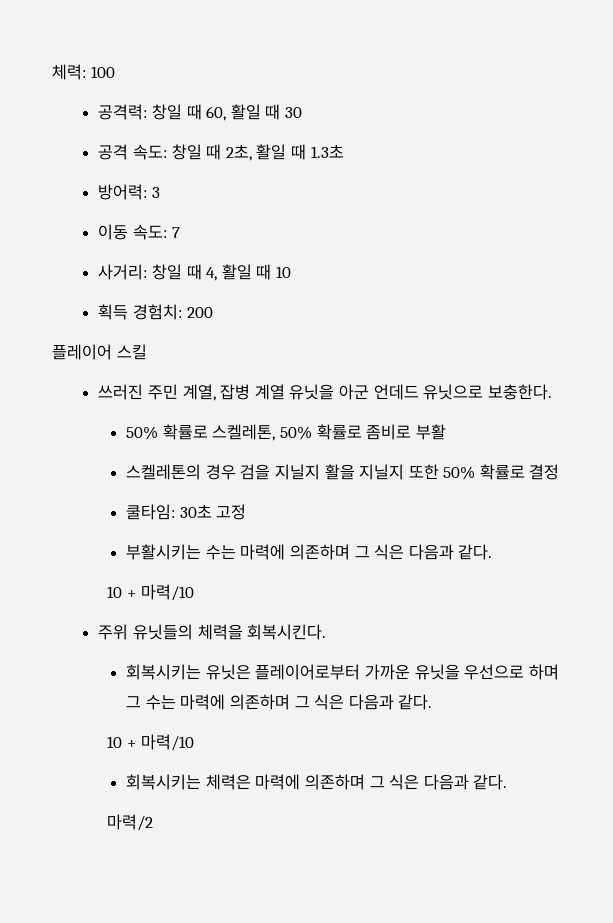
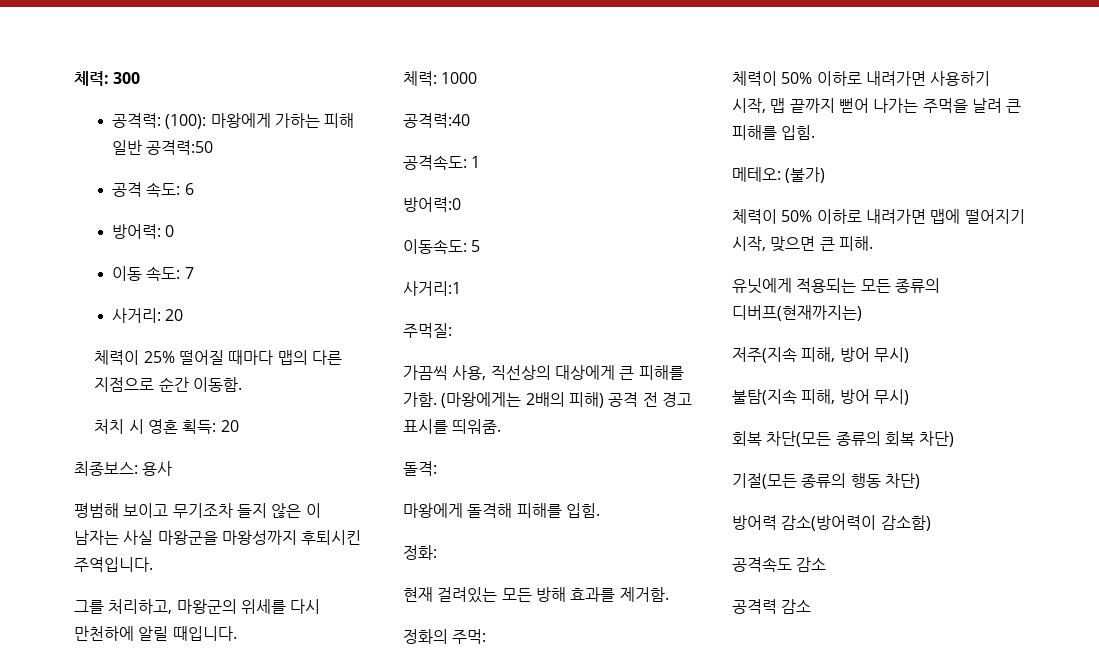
- 체력: 100
+ 체력: 300
- 공격력: 창일 때 60, 활일 때 30
- 공격 속도: 창일 때 2초, 활일 때 1.3초
+ 공격력: (100): 마왕에게 가하는 피해 일반 공격력:50
+ 공격 속도: 6
- 방어력: 3
+ 방어력: 0
- 사거리: 창일 때 4, 활일 때 10
- 획득 경험치: 200
- 플레이어 스킬
- 쓰러진 주민 계열, 잡병 계열 유닛을 아군 언데드 유닛으로 보충한다.
- 50% 확률로 스켈레톤, 50% 확률로 좀비로 부활
- 스켈레톤의 경우 검을 지닐지 활을 지닐지 또한 50% 확률로 결정
- 쿨타임: 30초 고정
- 부활시키는 수는 마력에 의존하며 그 식은 다음과 같다.
- 10 + 마력/10
- 주위 유닛들의 체력을 회복시킨다.
- 회복시키는 유닛은 플레이어로부터 가까운 유닛을 우선으로 하며 그 수는 마력에 의존하며 그 식은 다음과 같다.
- 10 + 마력/10
- 회복시키는 체력은 마력에 의존하며 그 식은 다음과 같다.
- 마력/2
+ 사거리: 20
+ 체력이 25% 떨어질 때마다 맵의 다른 지점으로 순간 이동함.
+ 처치 시 영혼 획득: 20
+ 최종보스: 용사
+ 평범해 보이고 무기조차 들지 않은 이 남자는 사실 마왕군을 마왕성까지 후퇴시킨 주역입니다.
+ 그를 처리하고, 마왕군의 위세를 다시 만천하에 알릴 때입니다.
+ 체력: 1000
+ 공격력:40
+ 공격속도: 1
+ 방어력:0
+ 이동속도: 5
+ 사거리:1
+ 주먹질:
+ 가끔씩 사용, 직선상의 대상에게 큰 피해를 가함. (마왕에게는 2배의 피해) 공격 전 경고 표시를 띄워줌.
+ 돌격:
+ 마왕에게 돌격해 피해를 입힘.
+ 정화:
+ 현재 걸려있는 모든 방해 효과를 제거함.
+ 정화의 주먹:
+ 체력이 50% 이하로 내려가면 사용하기 시작, 맵 끝까지 뻗어 나가는 주먹을 날려 큰 피해를 입힘.
+ 메테오: (불가)
+ 체력이 50% 이하로 내려가면 맵에 떨어지기 시작, 맞으면 큰 피해.
+ 유닛에게 적용되는 모든 종류의 디버프(현재까지는)
+ 저주(지속 피해, 방어 무시)
+ 불탐(지속 피해, 방어 무시)
+ 회복 차단(모든 종류의 회복 차단)
+ 기절(모든 종류의 행동 차단)
+ 방어력 감소(방어력이 감소함)
+ 공격속도 감소
+ 공격력 감소

